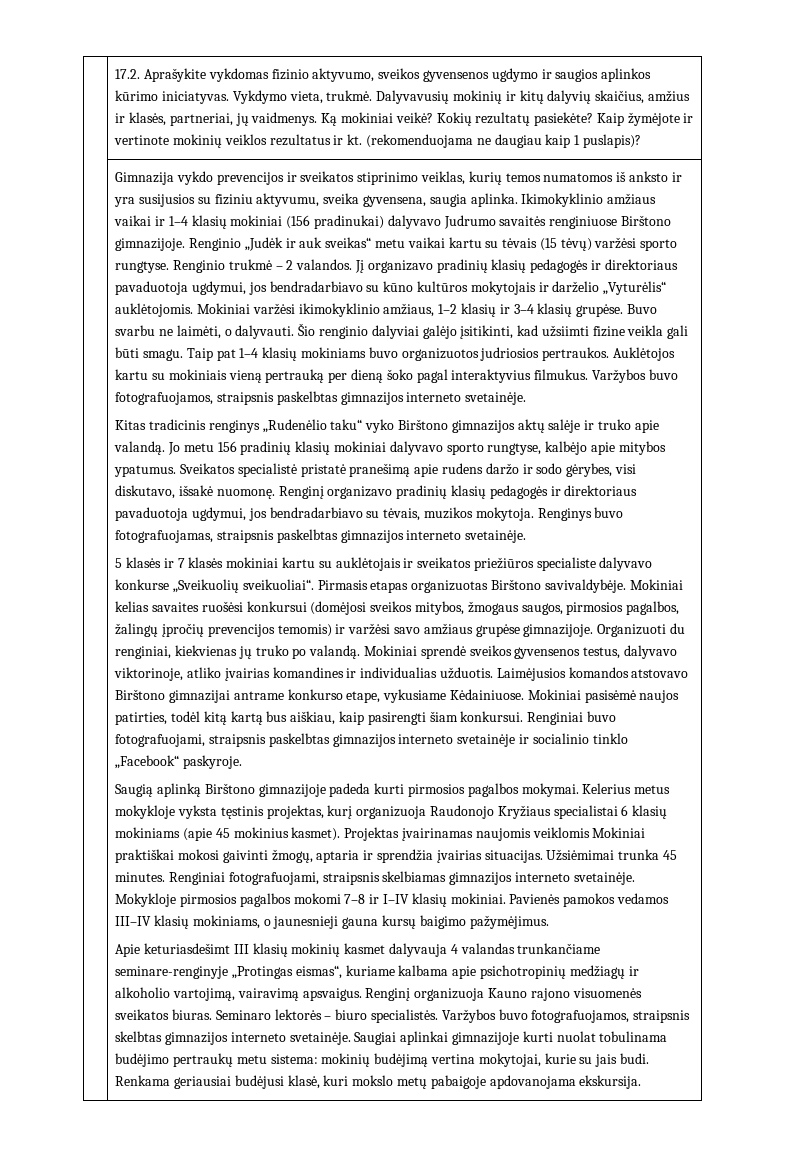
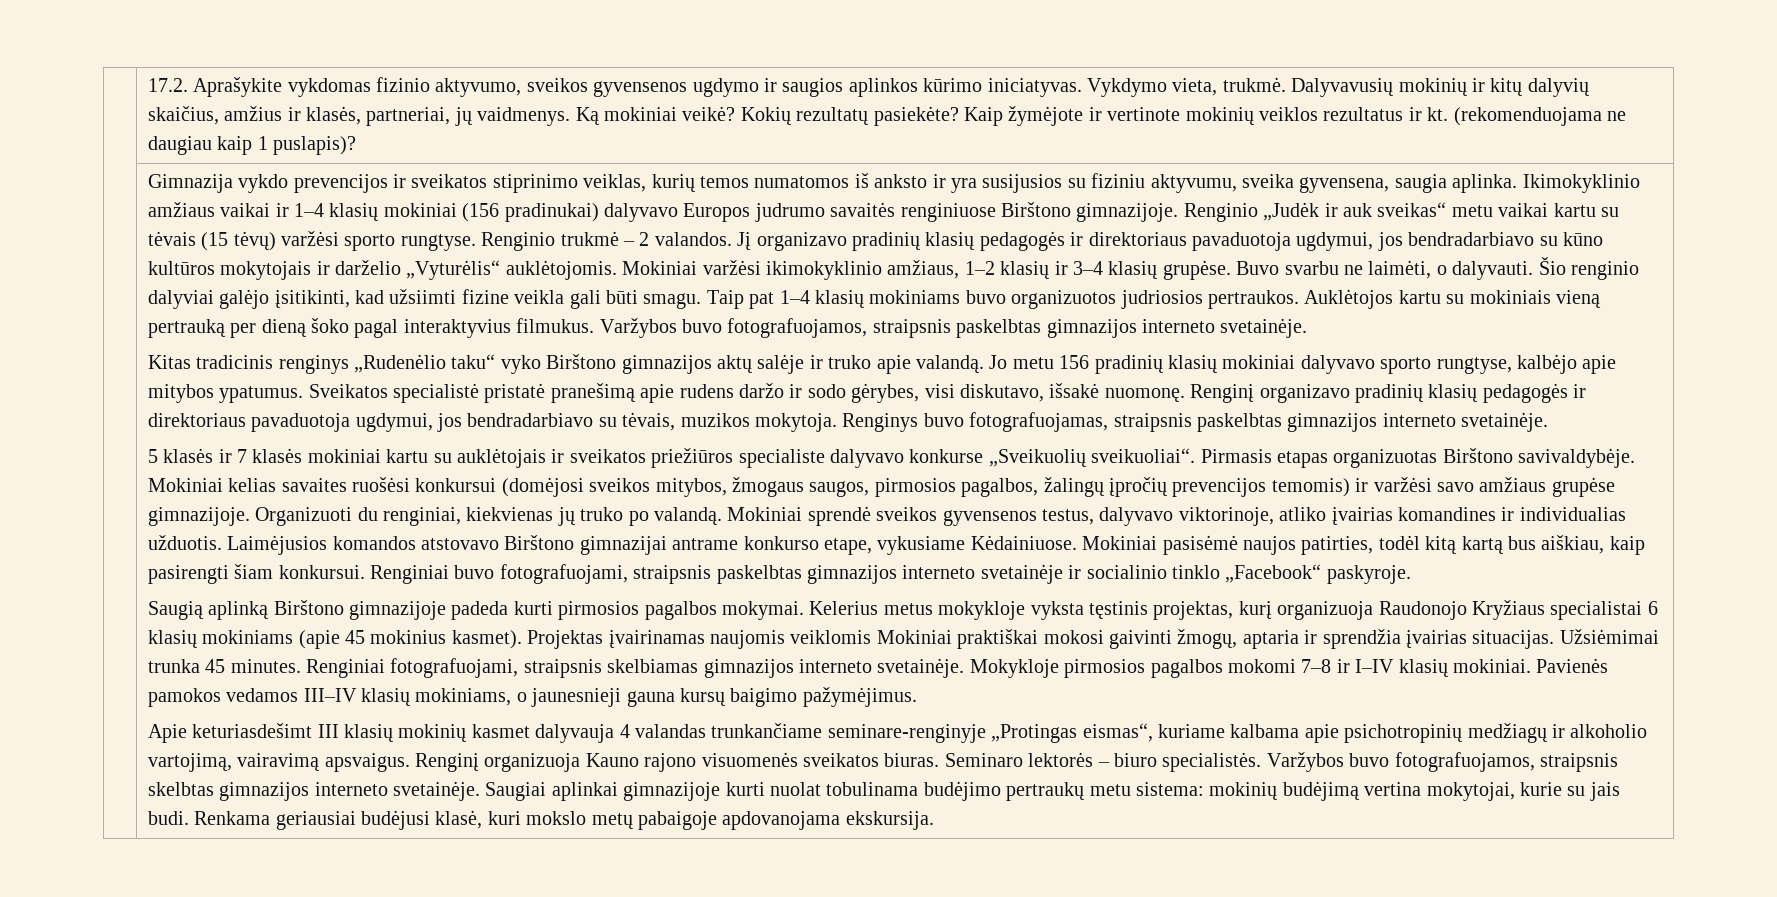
- Ikimokyklinio amžiaus vaikai ir 1–4 klasių mokiniai (156 pradinukai) dalyvavo Judrumo savaitės renginiuose Birštono gimnazijoje.
+ Ikimokyklinio amžiaus vaikai ir 1–4 klasių mokiniai (156 pradinukai) dalyvavo Europos judrumo savaitės renginiuose Birštono gimnazijoje.

